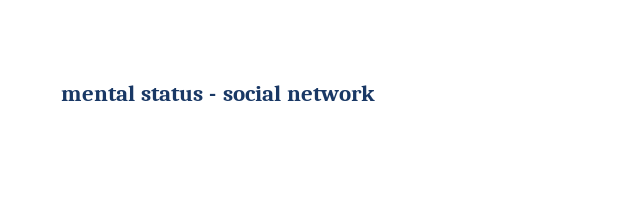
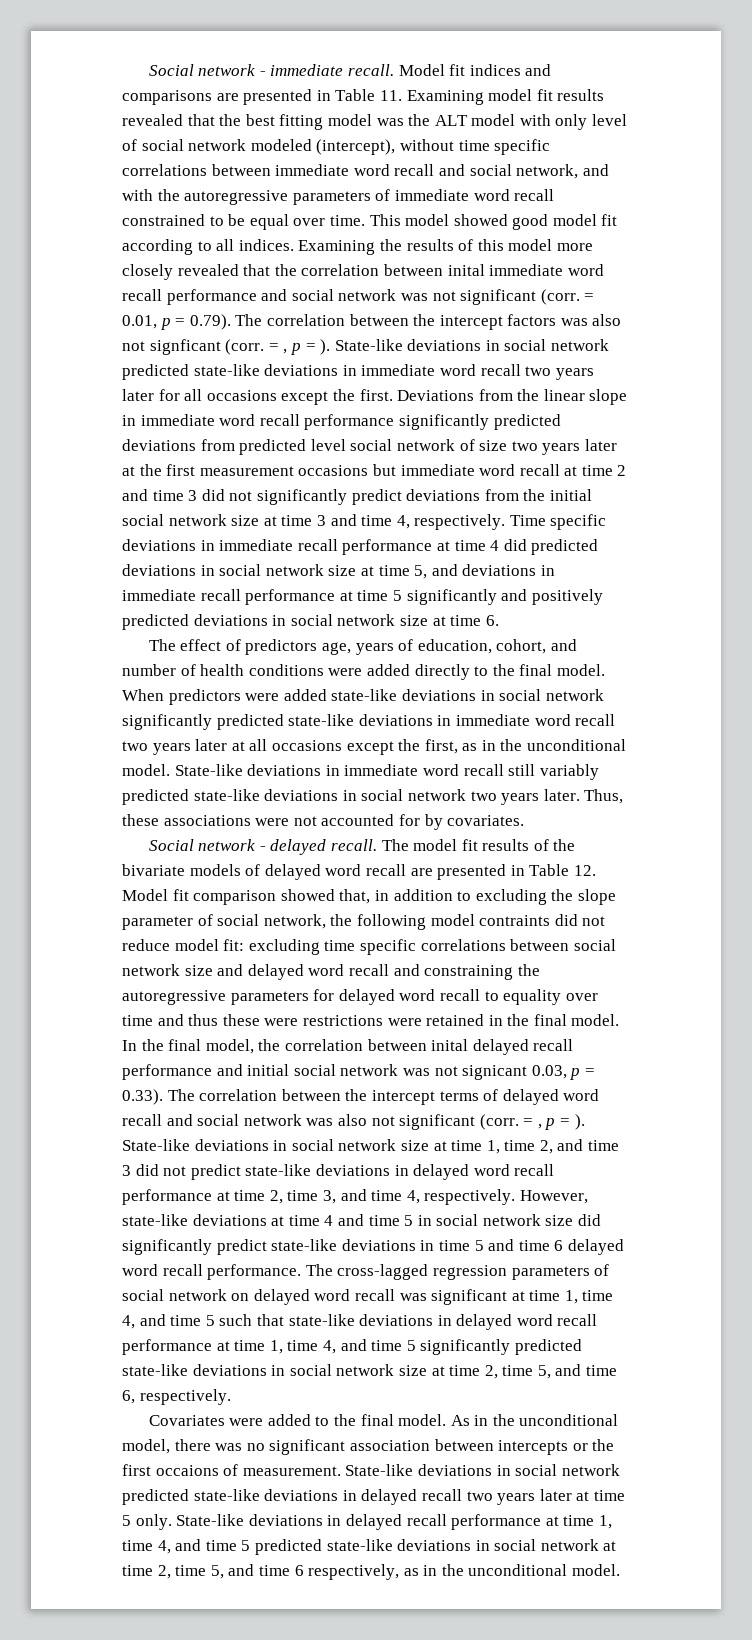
- mental status - social network
+ Social network - immediate recall. Model fit indices and comparisons are presented in Table 11. Examining model fit results revealed that the best fitting model was the ALT model with only level of social network modeled (intercept), without time specific correlations between immediate word recall and social network, and with the autoregressive parameters of immediate word recall constrained to be equal over time. This model showed good model fit according to all indices. Examining the results of this model more closely revealed that the correlation between inital immediate word recall performance and social network was not significant (corr. = 0.01, p = 0.79). The correlation between the intercept factors was also not signficant (corr. = , p = ). State-like deviations in social network predicted state-like deviations in immediate word recall two years later for all occasions except the first. Deviations from the linear slope in immediate word recall performance significantly predicted deviations from predicted level social network of size two years later at the first measurement occasions but immediate word recall at time 2 and time 3 did not significantly predict deviations from the initial social network size at time 3 and time 4, respectively. Time specific deviations in immediate recall performance at time 4 did predicted deviations in social network size at time 5, and deviations in immediate recall performance at time 5 significantly and positively predicted deviations in social network size at time 6.
+ The effect of predictors age, years of education, cohort, and number of health conditions were added directly to the final model. When predictors were added state-like deviations in social network significantly predicted state-like deviations in immediate word recall two years later at all occasions except the first, as in the unconditional model. State-like deviations in immediate word recall still variably predicted state-like deviations in social network two years later. Thus, these associations were not accounted for by covariates.
+ Social network - delayed recall. The model fit results of the bivariate models of delayed word recall are presented in Table 12. Model fit comparison showed that, in addition to excluding the slope parameter of social network, the following model contraints did not reduce model fit: excluding time specific correlations between social network size and delayed word recall and constraining the autoregressive parameters for delayed word recall to equality over time and thus these were restrictions were retained in the final model. In the final model, the correlation between inital delayed recall performance and initial social network was not signicant 0.03, p = 0.33). The correlation between the intercept terms of delayed word recall and social network was also not significant (corr. = , p = ). State-like deviations in social network size at time 1, time 2, and time 3 did not predict state-like deviations in delayed word recall performance at time 2, time 3, and time 4, respectively. However, state-like deviations at time 4 and time 5 in social network size did significantly predict state-like deviations in time 5 and time 6 delayed word recall performance. The cross-lagged regression parameters of social network on delayed word recall was significant at time 1, time 4, and time 5 such that state-like deviations in delayed word recall performance at time 1, time 4, and time 5 significantly predicted state-like deviations in social network size at time 2, time 5, and time 6, respectively.
+ Covariates were added to the final model. As in the unconditional model, there was no significant association between intercepts or the first occaions of measurement. State-like deviations in social network predicted state-like deviations in delayed recall two years later at time 5 only. State-like deviations in delayed recall performance at time 1, time 4, and time 5 predicted state-like deviations in social network at time 2, time 5, and time 6 respectively, as in the unconditional model.

